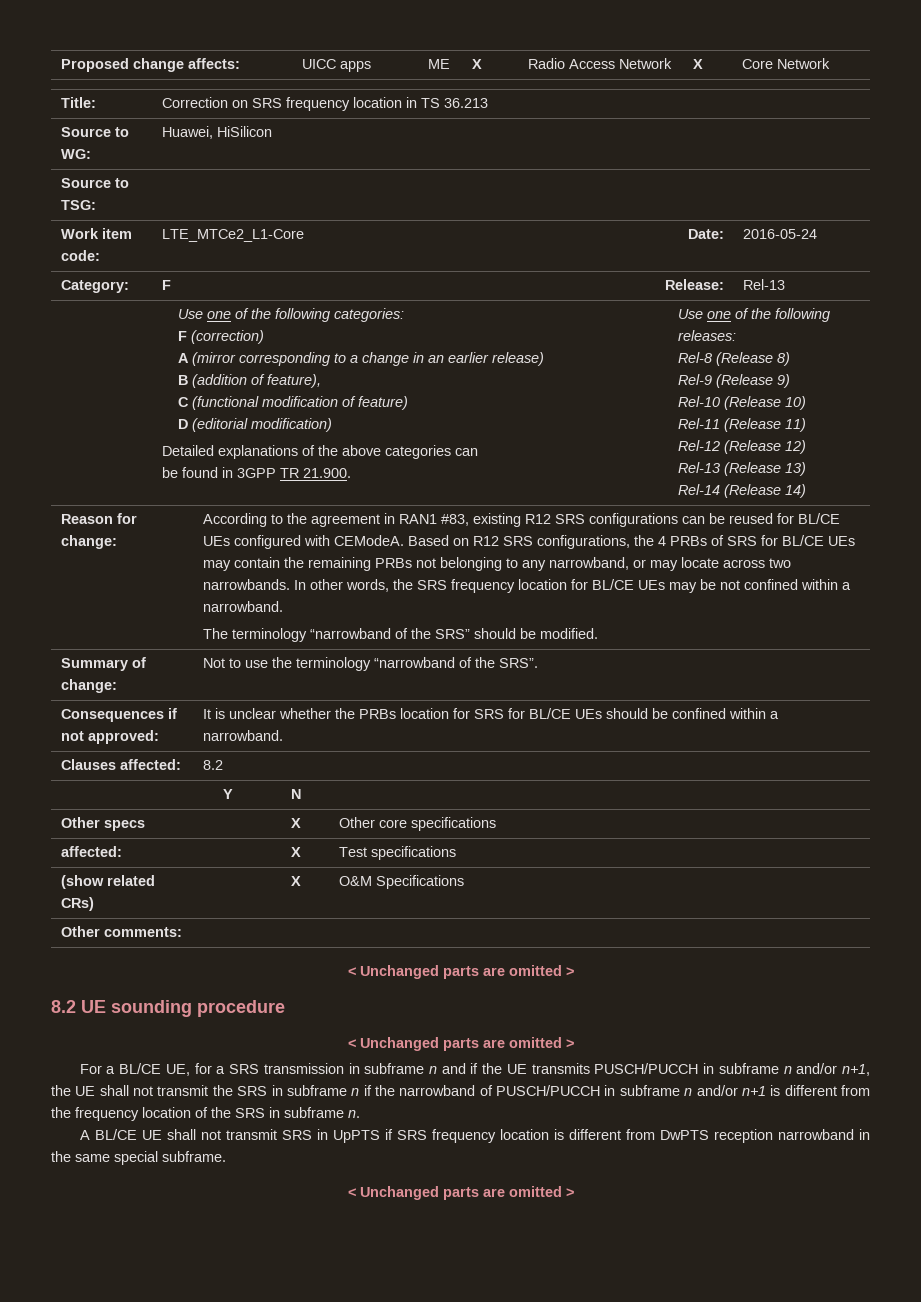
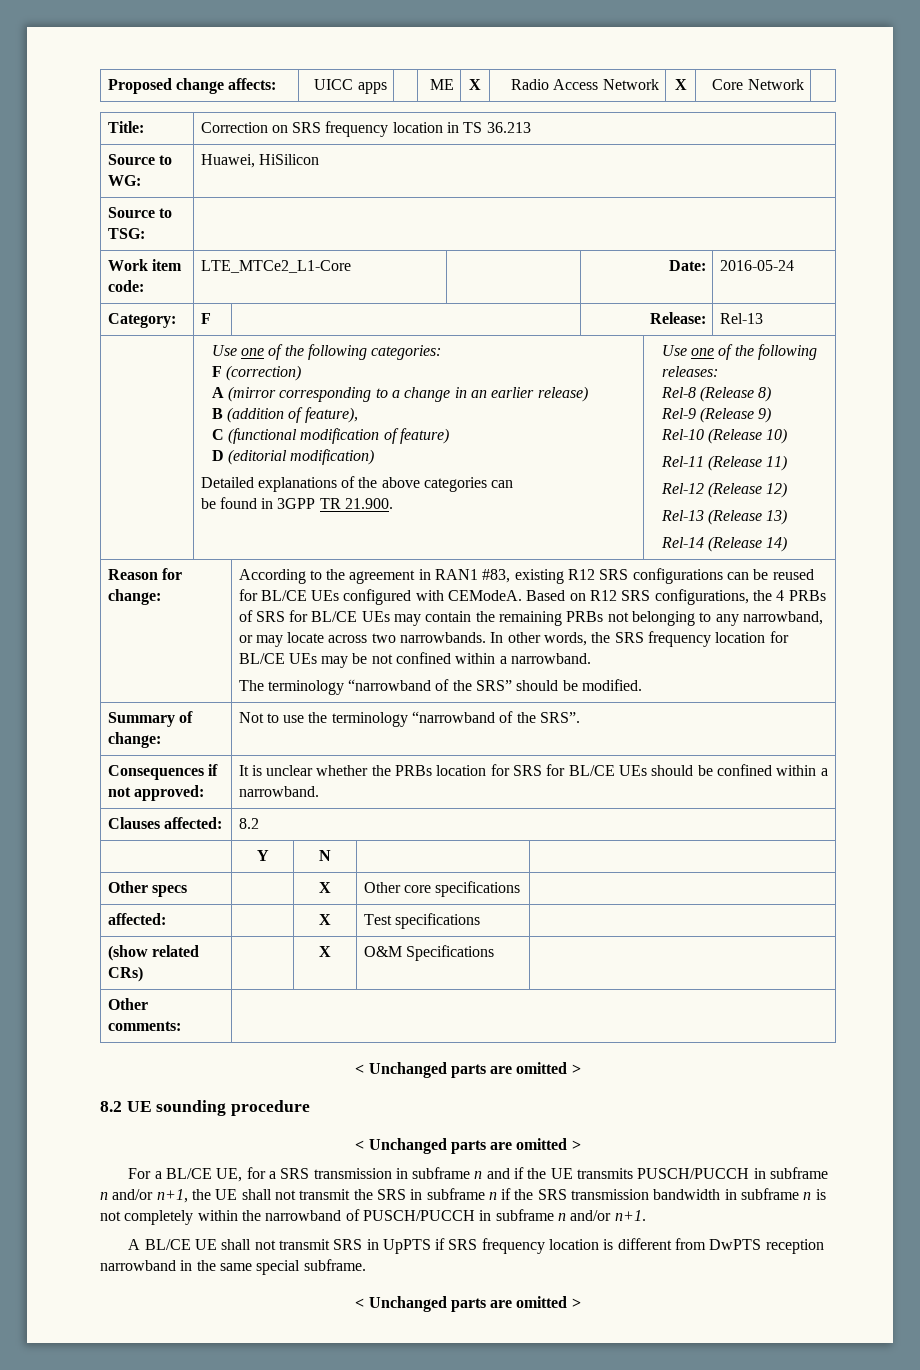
- For a BL/CE UE, for a SRS transmission in subframe n and if the UE transmits PUSCH/PUCCH in subframe n and/or n+1, the UE shall not transmit the SRS in subframe n if the narrowband of PUSCH/PUCCH in subframe n and/or n+1 is different from the frequency location of the SRS in subframe n.
+ For a BL/CE UE, for a SRS transmission in subframe n and if the UE transmits PUSCH/PUCCH in subframe n and/or n+1, the UE shall not transmit the SRS in subframe n if the SRS transmission bandwidth in subframe n is not completely within the narrowband of PUSCH/PUCCH in subframe n and/or n+1.

